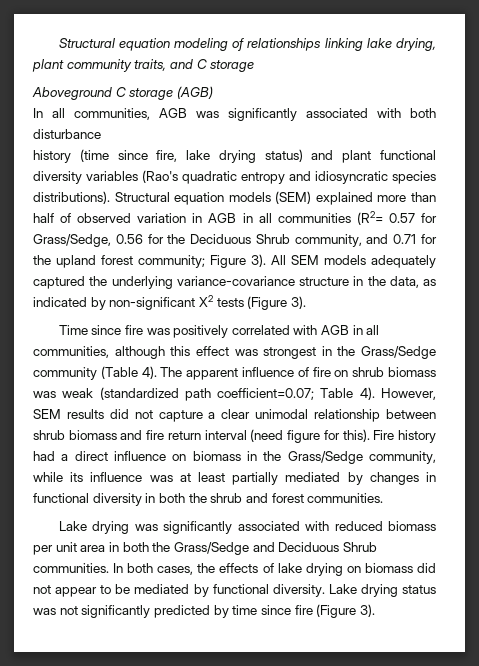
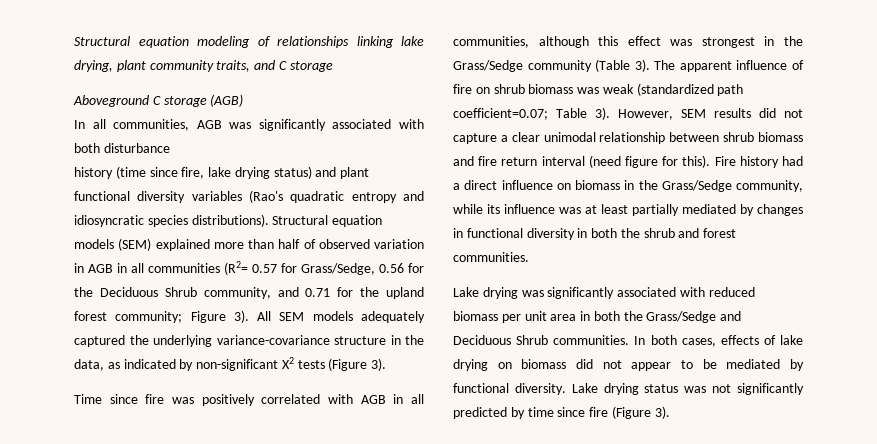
- Time since fire was positively correlated with AGB in all communities, although this effect was strongest in the Grass/Sedge community (Table 4).
+ Time since fire was positively correlated with AGB in all communities, although this effect was strongest in the Grass/Sedge community (Table 3).
- The apparent influence of fire on shrub biomass was weak (standardized path coefficient=0.07; Table 4).
+ The apparent influence of fire on shrub biomass was weak (standardized path coefficient=0.07; Table 3).
- In both cases, the effects of lake drying on biomass did not appear to be mediated by functional diversity.
+ In both cases, effects of lake drying on biomass did not appear to be mediated by functional diversity.

